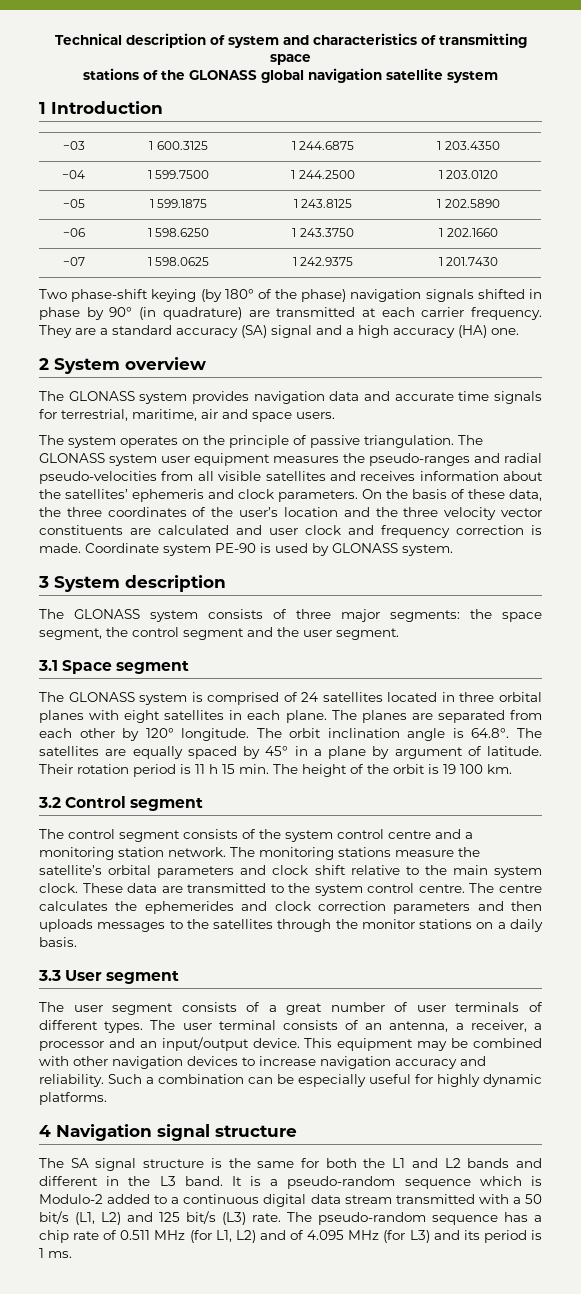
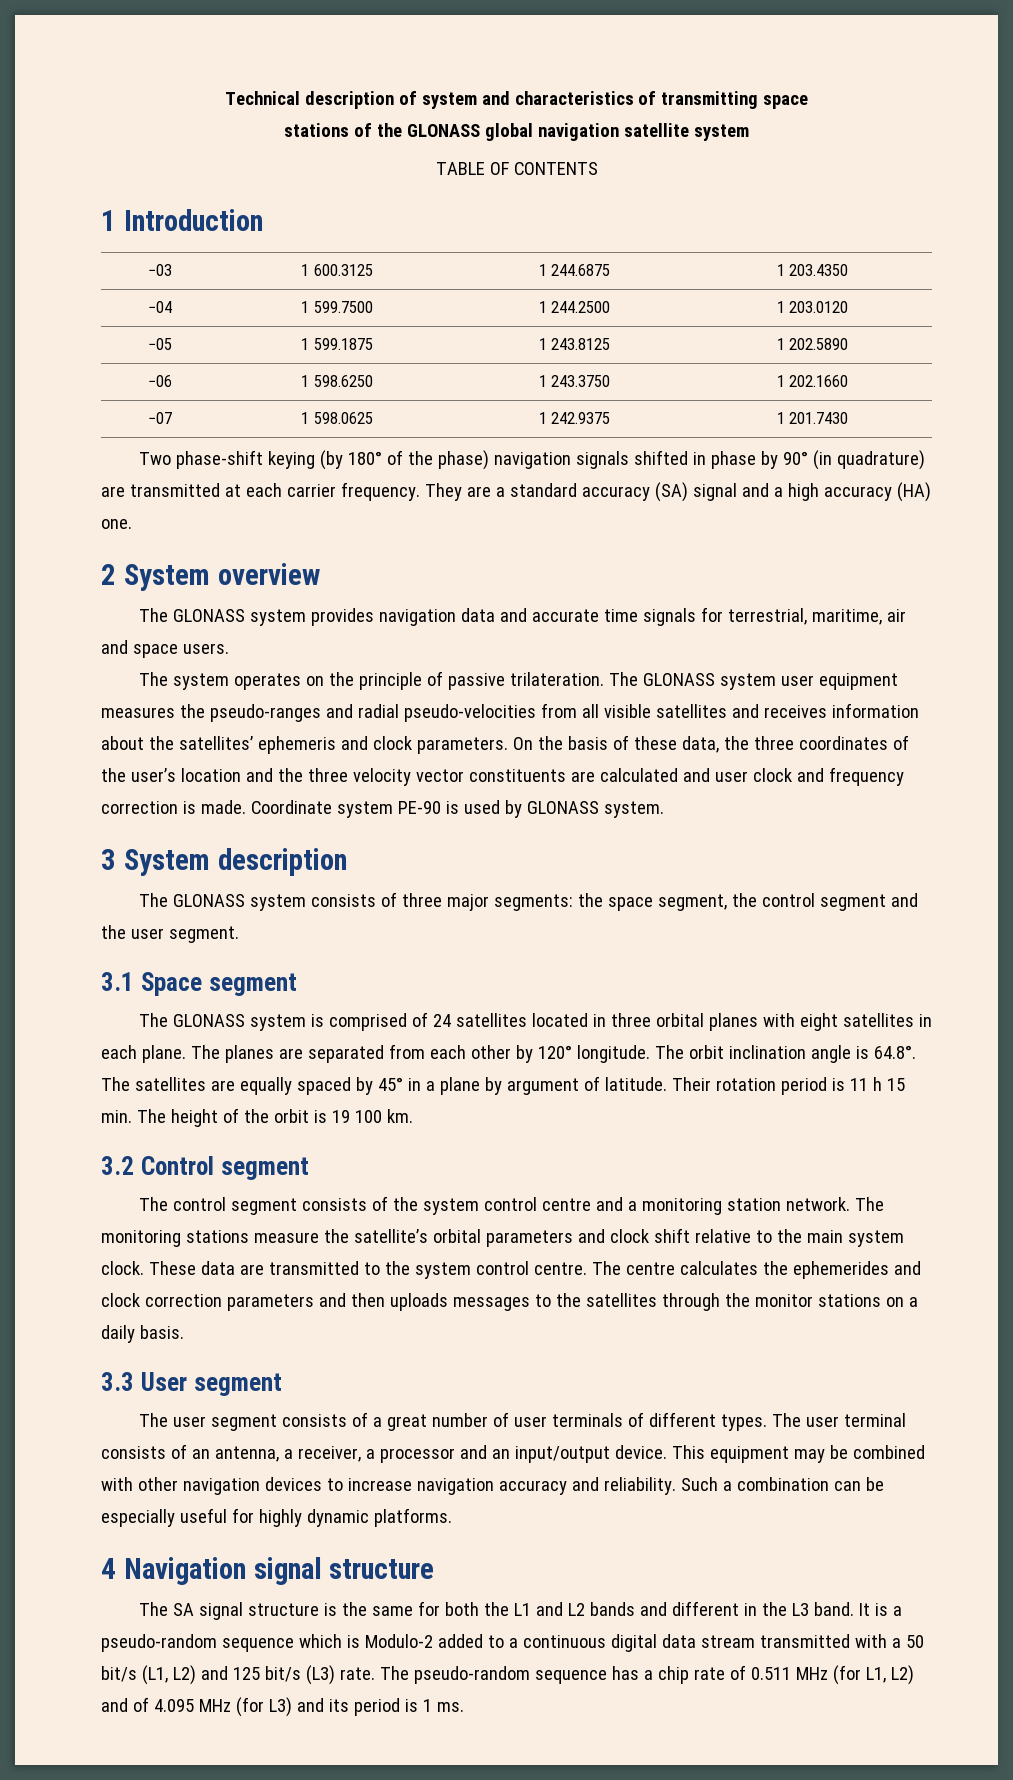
+ TABLE OF CONTENTS
- The system operates on the principle of passive triangulation.
+ The system operates on the principle of passive trilateration.

